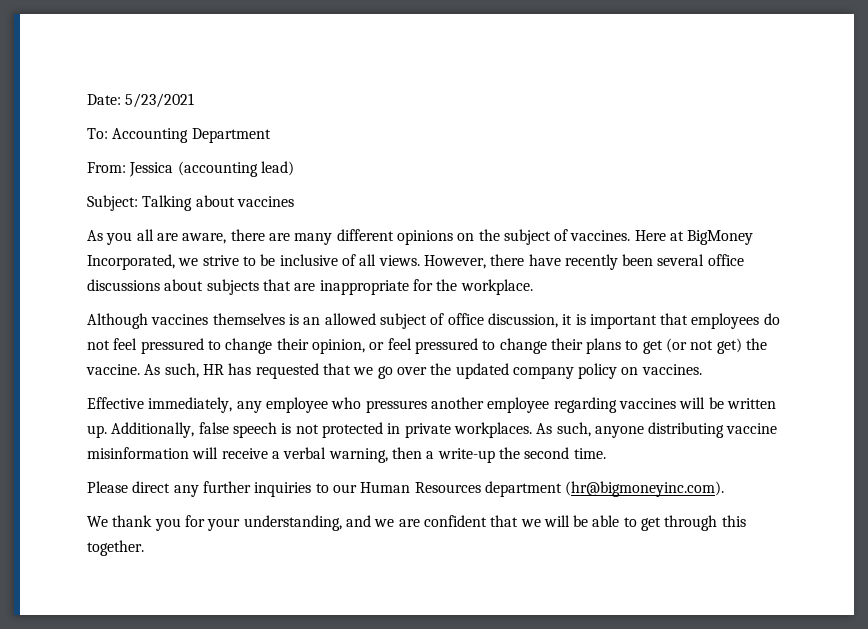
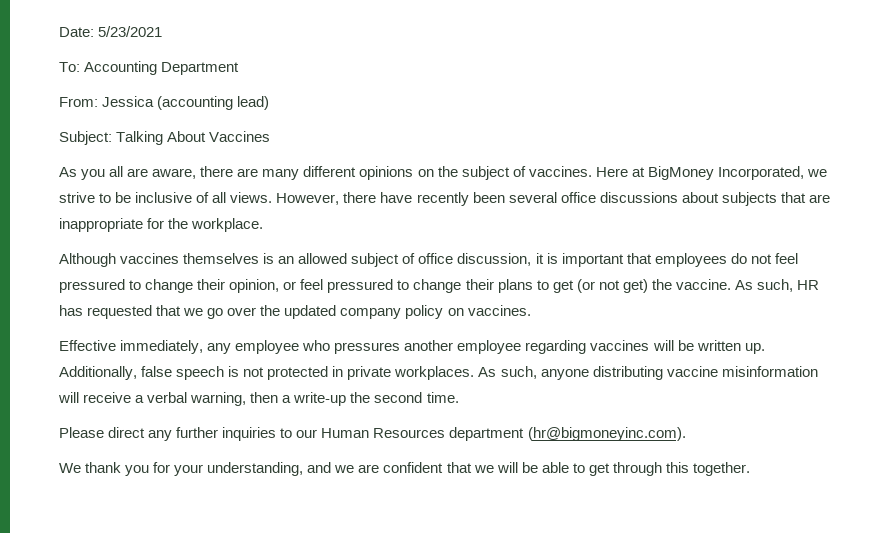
- Subject: Talking about vaccines
+ Subject: Talking About Vaccines

